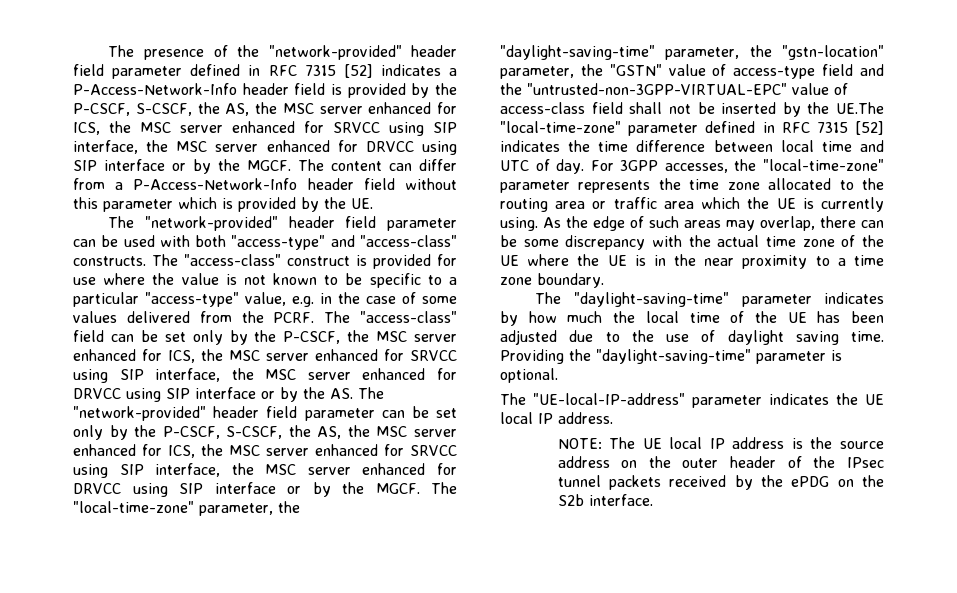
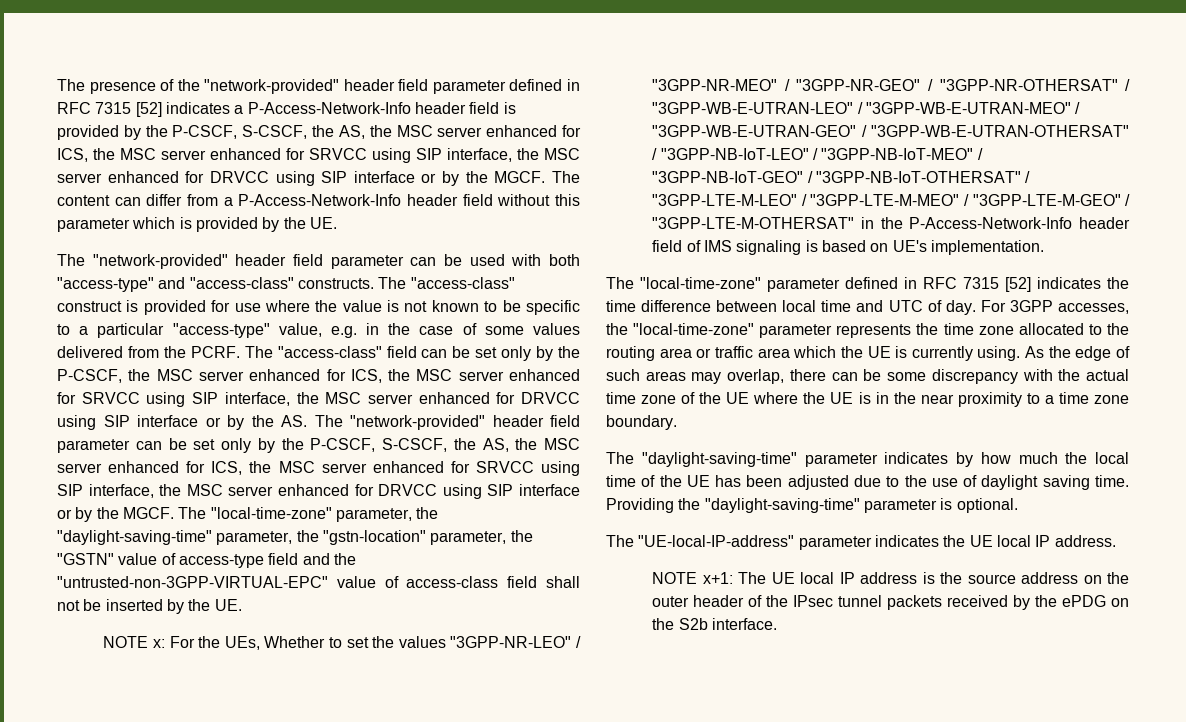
- The "local-time-zone" parameter, the "daylight-saving-time" parameter, the "gstn-location" parameter, the "GSTN" value of access-type field and the "untrusted-non-3GPP-VIRTUAL-EPC" value of access-class field shall not be inserted by the UE.The "local-time-zone" parameter defined in RFC 7315 [52] indicates the time difference between local time and UTC of day.
+ The "local-time-zone" parameter, the "daylight-saving-time" parameter, the "gstn-location" parameter, the "GSTN" value of access-type field and the "untrusted-non-3GPP-VIRTUAL-EPC" value of access-class field shall not be inserted by the UE.
+ NOTE x: For the UEs, Whether to set the values "3GPP-NR-LEO" / "3GPP-NR-MEO" / "3GPP-NR-GEO" / "3GPP-NR-OTHERSAT" / "3GPP-WB-E-UTRAN-LEO" / "3GPP-WB-E-UTRAN-MEO" / "3GPP-WB-E-UTRAN-GEO" / "3GPP-WB-E-UTRAN-OTHERSAT" / "3GPP-NB-IoT-LEO" / "3GPP-NB-IoT-MEO" / "3GPP-NB-IoT-GEO" / "3GPP-NB-IoT-OTHERSAT" / "3GPP-LTE-M-LEO" / "3GPP-LTE-M-MEO" / "3GPP-LTE-M-GEO" / "3GPP-LTE-M-OTHERSAT" in the P-Access-Network-Info header field of IMS signaling is based on UE's implementation.
+ The "local-time-zone" parameter defined in RFC 7315 [52] indicates the time difference between local time and UTC of day.
- NOTE: The UE local IP address is the source address on the outer header of the IPsec tunnel packets received by the ePDG on the S2b interface.
+ NOTE x+1: The UE local IP address is the source address on the outer header of the IPsec tunnel packets received by the ePDG on the S2b interface.

